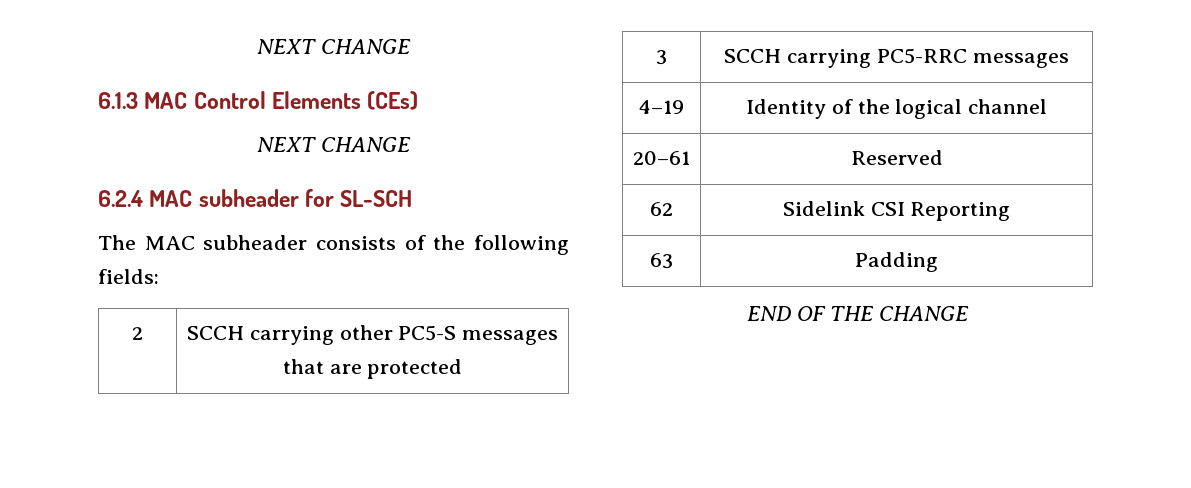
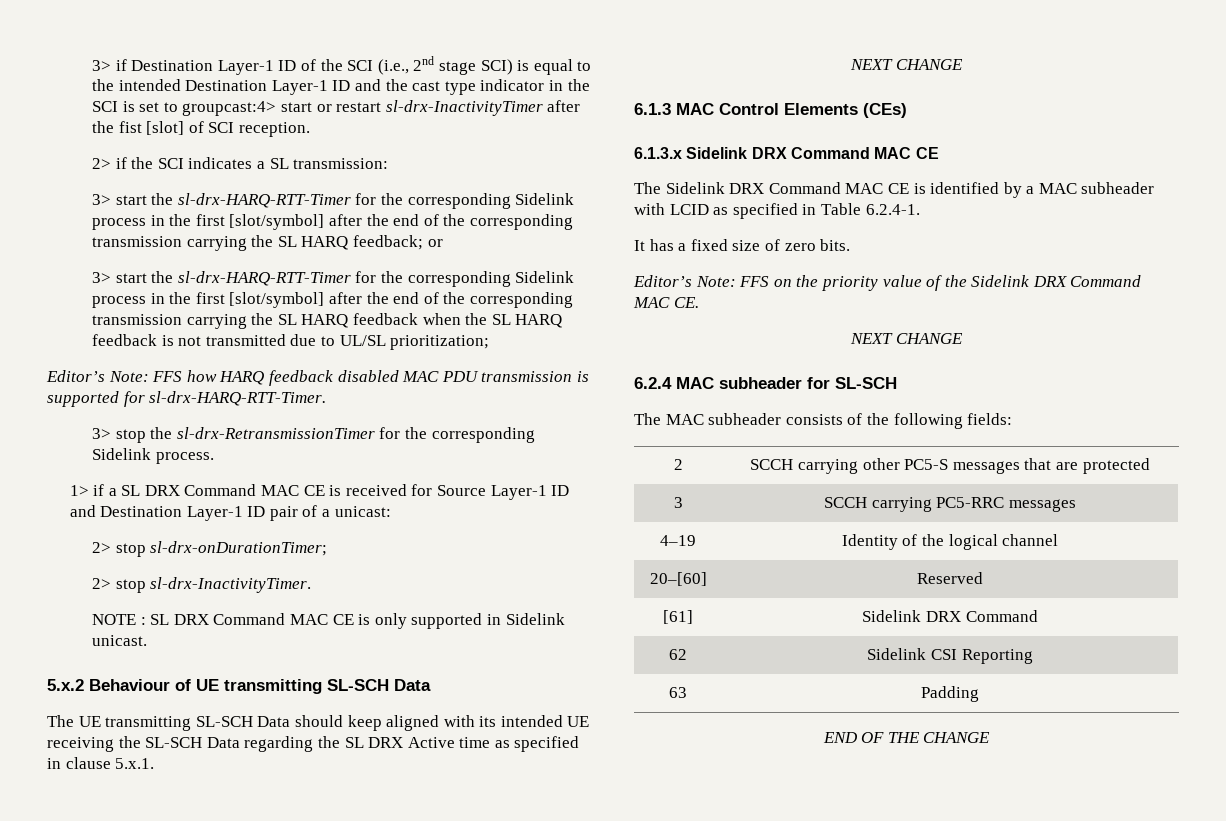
+ 3> if Destination Layer-1 ID of the SCI (i.e., 2nd stage SCI) is equal to the intended Destination Layer-1 ID and the cast type indicator in the SCI is set to groupcast:4> start or restart sl-drx-InactivityTimer after the fist [slot] of SCI reception.
+ 2> if the SCI indicates a SL transmission:
+ 3> start the sl-drx-HARQ-RTT-Timer for the corresponding Sidelink process in the first [slot/symbol] after the end of the corresponding transmission carrying the SL HARQ feedback; or
+ 3> start the sl-drx-HARQ-RTT-Timer for the corresponding Sidelink process in the first [slot/symbol] after the end of the corresponding transmission carrying the SL HARQ feedback when the SL HARQ feedback is not transmitted due to UL/SL prioritization;
+ Editor’s Note: FFS how HARQ feedback disabled MAC PDU transmission is supported for sl-drx-HARQ-RTT-Timer.
+ 3> stop the sl-drx-RetransmissionTimer for the corresponding Sidelink process.
+ 1> if a SL DRX Command MAC CE is received for Source Layer-1 ID and Destination Layer-1 ID pair of a unicast:
+ 2> stop sl-drx-onDurationTimer;
+ 2> stop sl-drx-InactivityTimer.
+ NOTE : SL DRX Command MAC CE is only supported in Sidelink unicast.
+ 5.x.2 Behaviour of UE transmitting SL-SCH Data
+ The UE transmitting SL-SCH Data should keep aligned with its intended UE receiving the SL-SCH Data regarding the SL DRX Active time as specified in clause 5.x.1.
+ 6.1.3.x Sidelink DRX Command MAC CE
+ The Sidelink DRX Command MAC CE is identified by a MAC subheader with LCID as specified in Table 6.2.4-1.
+ It has a fixed size of zero bits.
+ Editor’s Note: FFS on the priority value of the Sidelink DRX Command MAC CE.
- 20–61 | Reserved
+ 20–[60] | Reserved
+ [61] | Sidelink DRX Command

